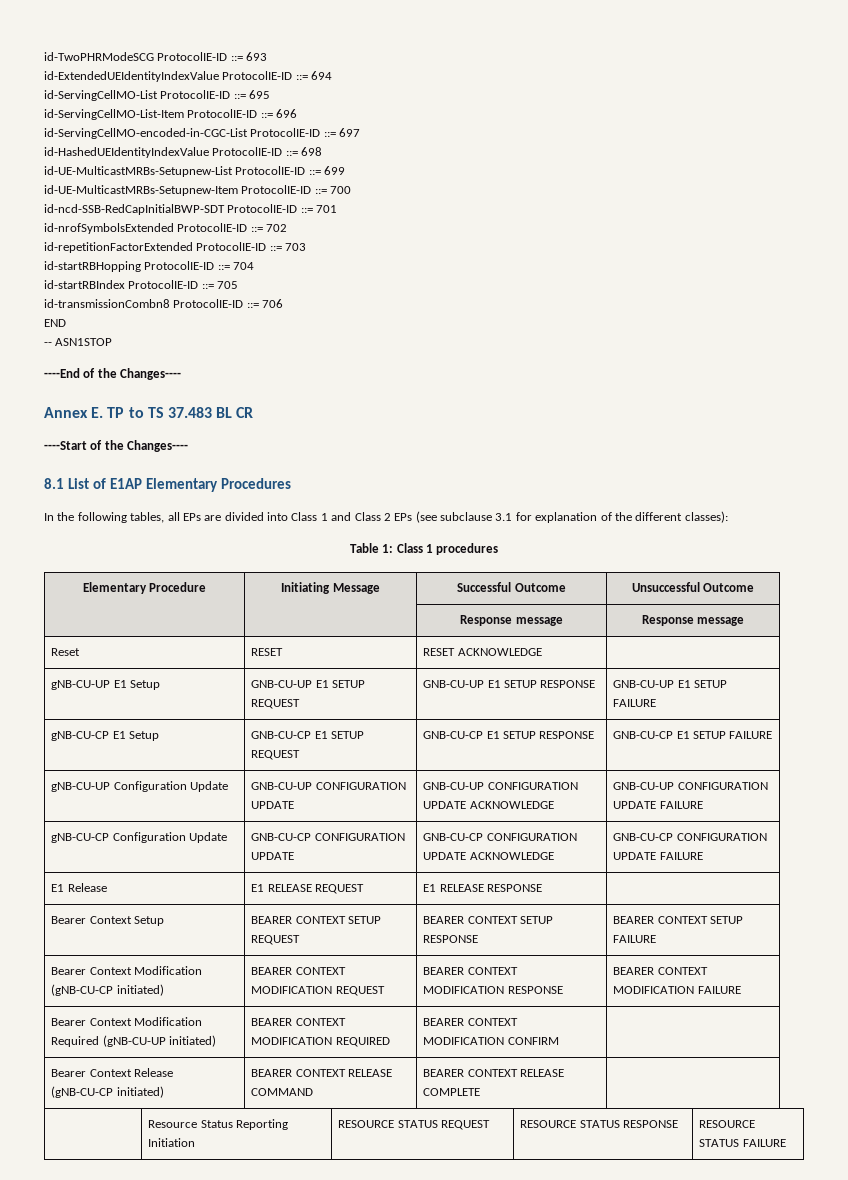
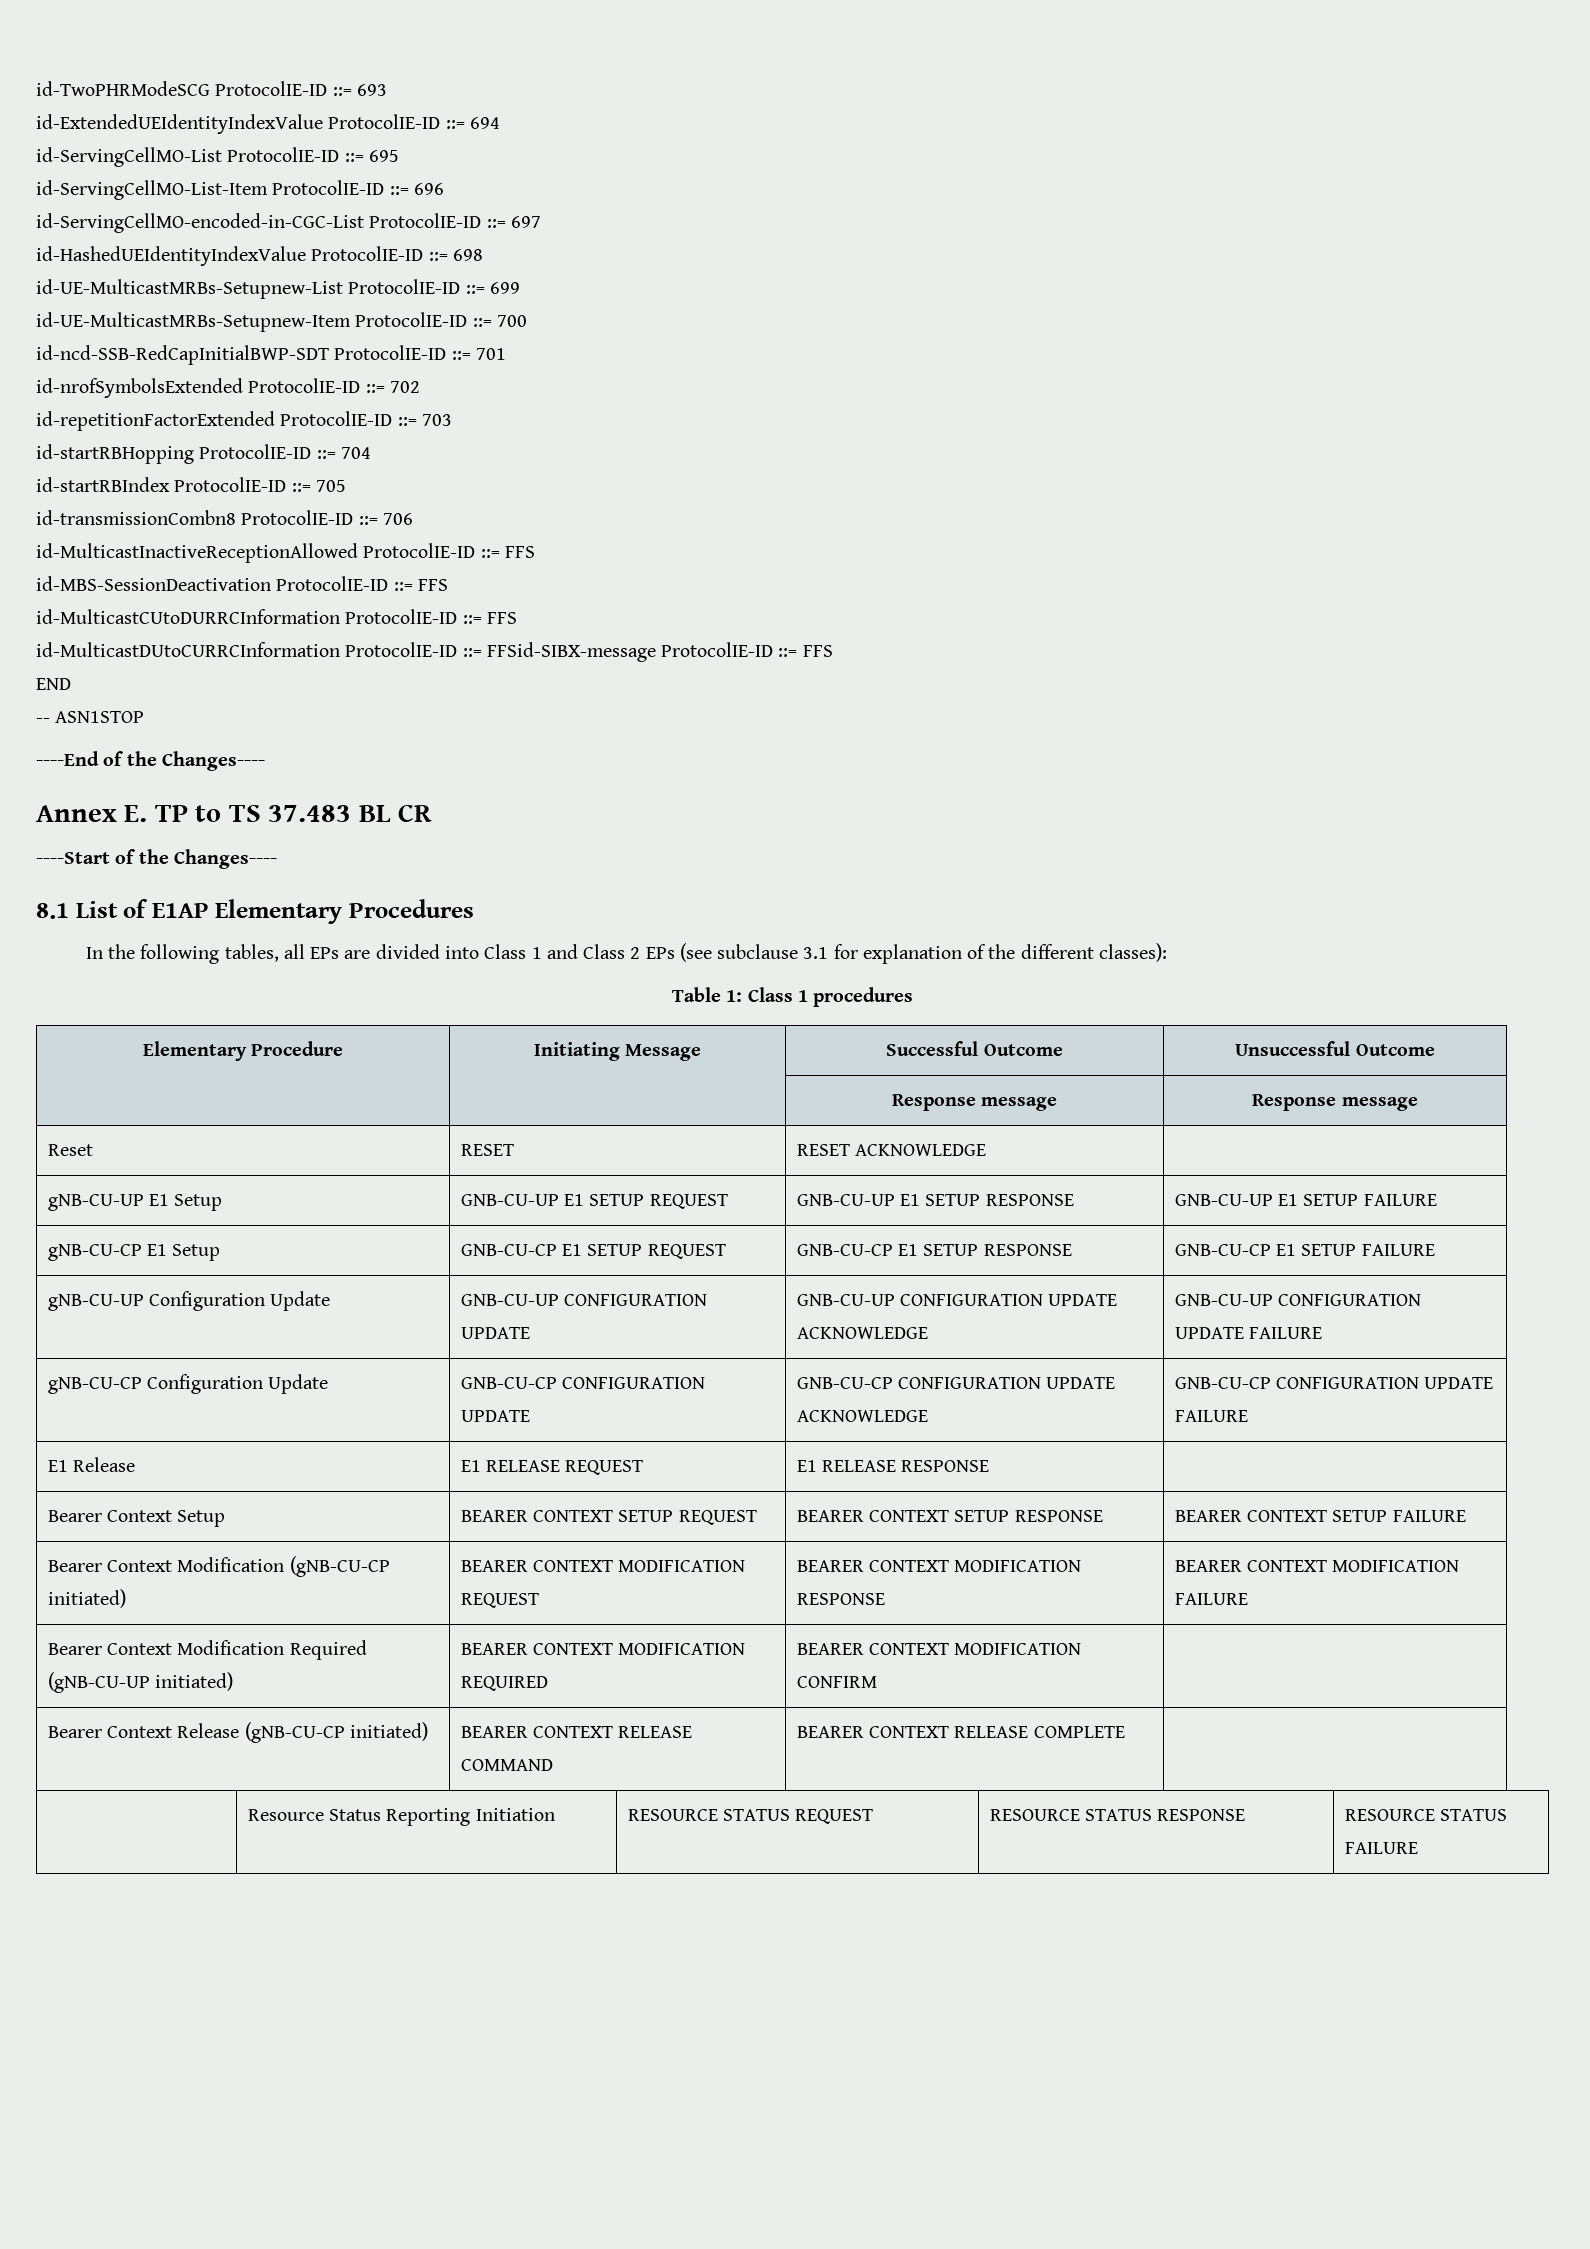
+ id-MulticastInactiveReceptionAllowed ProtocolIE-ID ::= FFS
+ id-MBS-SessionDeactivation ProtocolIE-ID ::= FFS
+ id-MulticastCUtoDURRCInformation ProtocolIE-ID ::= FFS
+ id-MulticastDUtoCURRCInformation ProtocolIE-ID ::= FFSid-SIBX-message ProtocolIE-ID ::= FFS

